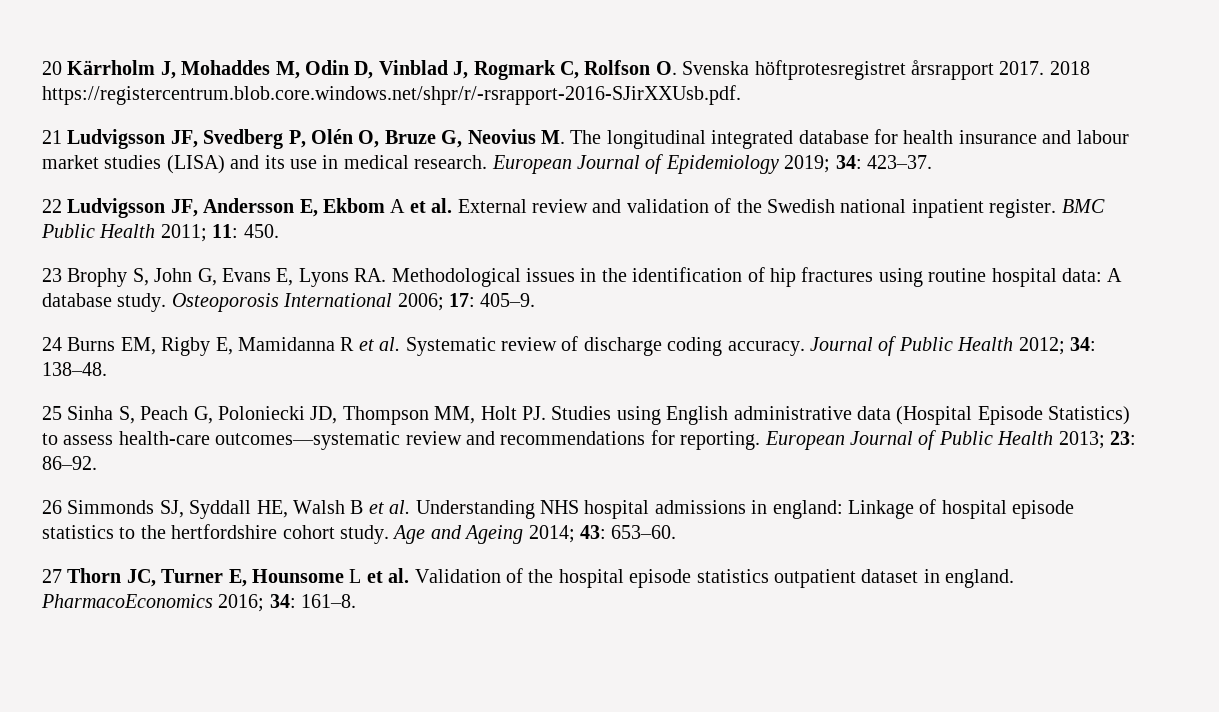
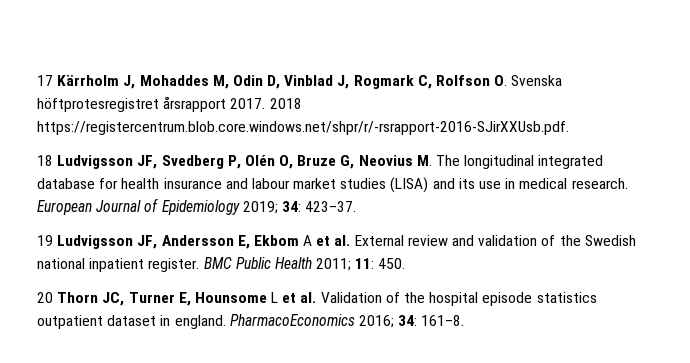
- 20 Kärrholm J, Mohaddes M, Odin D, Vinblad J, Rogmark C, Rolfson O. Svenska höftprotesregistret årsrapport 2017.
+ 17 Kärrholm J, Mohaddes M, Odin D, Vinblad J, Rogmark C, Rolfson O. Svenska höftprotesregistret årsrapport 2017.
- 21 Ludvigsson JF, Svedberg P, Olén O, Bruze G, Neovius M. The longitudinal integrated database for health insurance and labour market studies (LISA) and its use in medical research.
+ 18 Ludvigsson JF, Svedberg P, Olén O, Bruze G, Neovius M. The longitudinal integrated database for health insurance and labour market studies (LISA) and its use in medical research.
- 22 Ludvigsson JF, Andersson E, Ekbom A et al. External review and validation of the Swedish national inpatient register.
+ 19 Ludvigsson JF, Andersson E, Ekbom A et al. External review and validation of the Swedish national inpatient register.
- 23 Brophy S, John G, Evans E, Lyons RA. Methodological issues in the identification of hip fractures using routine hospital data: A database study. Osteoporosis International 2006; 17: 405–9.
- 24 Burns EM, Rigby E, Mamidanna R et al. Systematic review of discharge coding accuracy. Journal of Public Health 2012; 34: 138–48.
- 25 Sinha S, Peach G, Poloniecki JD, Thompson MM, Holt PJ. Studies using English administrative data (Hospital Episode Statistics) to assess health-care outcomes—systematic review and recommendations for reporting. European Journal of Public Health 2013; 23: 86–92.
- 26 Simmonds SJ, Syddall HE, Walsh B et al. Understanding NHS hospital admissions in england: Linkage of hospital episode statistics to the hertfordshire cohort study. Age and Ageing 2014; 43: 653–60.
- 27 Thorn JC, Turner E, Hounsome L et al. Validation of the hospital episode statistics outpatient dataset in england.
+ 20 Thorn JC, Turner E, Hounsome L et al. Validation of the hospital episode statistics outpatient dataset in england.

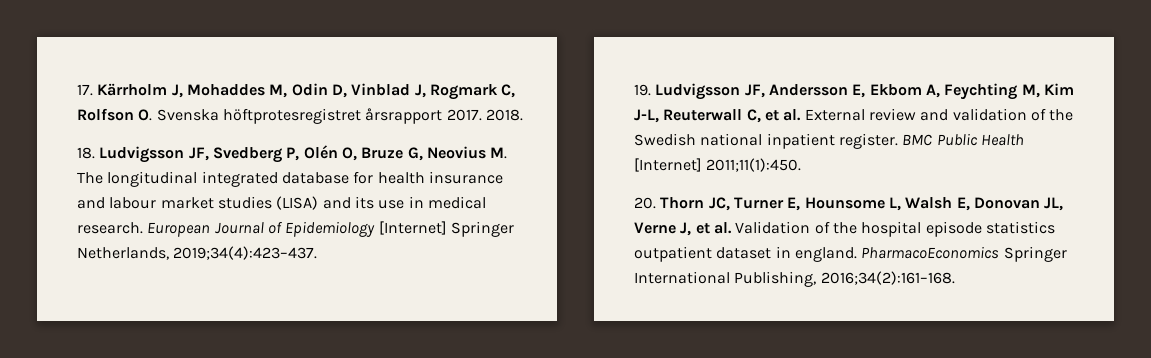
- 17 Kärrholm J, Mohaddes M, Odin D, Vinblad J, Rogmark C, Rolfson O. Svenska höftprotesregistret årsrapport 2017.
+ 17. Kärrholm J, Mohaddes M, Odin D, Vinblad J, Rogmark C, Rolfson O. Svenska höftprotesregistret årsrapport 2017.
- 2018 https://registercentrum.blob.core.windows.net/shpr/r/-rsrapport-2016-SJirXXUsb.pdf.
- 18 Ludvigsson JF, Svedberg P, Olén O, Bruze G, Neovius M. The longitudinal integrated database for health insurance and labour market studies (LISA) and its use in medical research.
+ 2018.
+ 18. Ludvigsson JF, Svedberg P, Olén O, Bruze G, Neovius M. The longitudinal integrated database for health insurance and labour market studies (LISA) and its use in medical research.
- European Journal of Epidemiology 2019; 34: 423–37.
- 19 Ludvigsson JF, Andersson E, Ekbom A et al. External review and validation of the Swedish national inpatient register.
+ European Journal of Epidemiology [Internet] Springer Netherlands, 2019;34(4):423–437.
+ 19. Ludvigsson JF, Andersson E, Ekbom A, Feychting M, Kim J-L, Reuterwall C, et al. External review and validation of the Swedish national inpatient register.
- BMC Public Health 2011; 11: 450.
- 20 Thorn JC, Turner E, Hounsome L et al. Validation of the hospital episode statistics outpatient dataset in england.
+ BMC Public Health [Internet] 2011;11(1):450.
+ 20. Thorn JC, Turner E, Hounsome L, Walsh E, Donovan JL, Verne J, et al. Validation of the hospital episode statistics outpatient dataset in england.
- PharmacoEconomics 2016; 34: 161–8.
+ PharmacoEconomics Springer International Publishing, 2016;34(2):161–168.

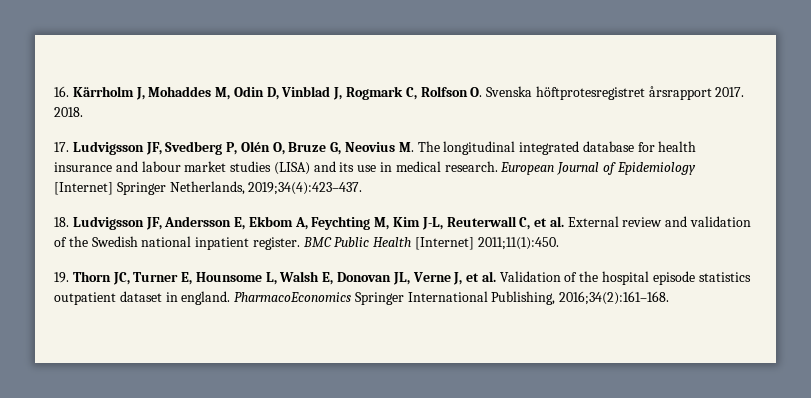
- 17. Kärrholm J, Mohaddes M, Odin D, Vinblad J, Rogmark C, Rolfson O. Svenska höftprotesregistret årsrapport 2017.
+ 16. Kärrholm J, Mohaddes M, Odin D, Vinblad J, Rogmark C, Rolfson O. Svenska höftprotesregistret årsrapport 2017.
- 18. Ludvigsson JF, Svedberg P, Olén O, Bruze G, Neovius M. The longitudinal integrated database for health insurance and labour market studies (LISA) and its use in medical research.
+ 17. Ludvigsson JF, Svedberg P, Olén O, Bruze G, Neovius M. The longitudinal integrated database for health insurance and labour market studies (LISA) and its use in medical research.
- 19. Ludvigsson JF, Andersson E, Ekbom A, Feychting M, Kim J-L, Reuterwall C, et al. External review and validation of the Swedish national inpatient register.
+ 18. Ludvigsson JF, Andersson E, Ekbom A, Feychting M, Kim J-L, Reuterwall C, et al. External review and validation of the Swedish national inpatient register.
- 20. Thorn JC, Turner E, Hounsome L, Walsh E, Donovan JL, Verne J, et al. Validation of the hospital episode statistics outpatient dataset in england.
+ 19. Thorn JC, Turner E, Hounsome L, Walsh E, Donovan JL, Verne J, et al. Validation of the hospital episode statistics outpatient dataset in england.

